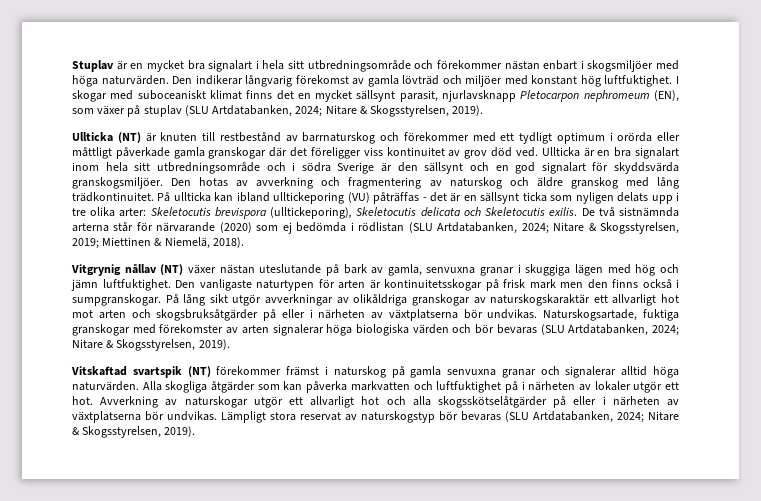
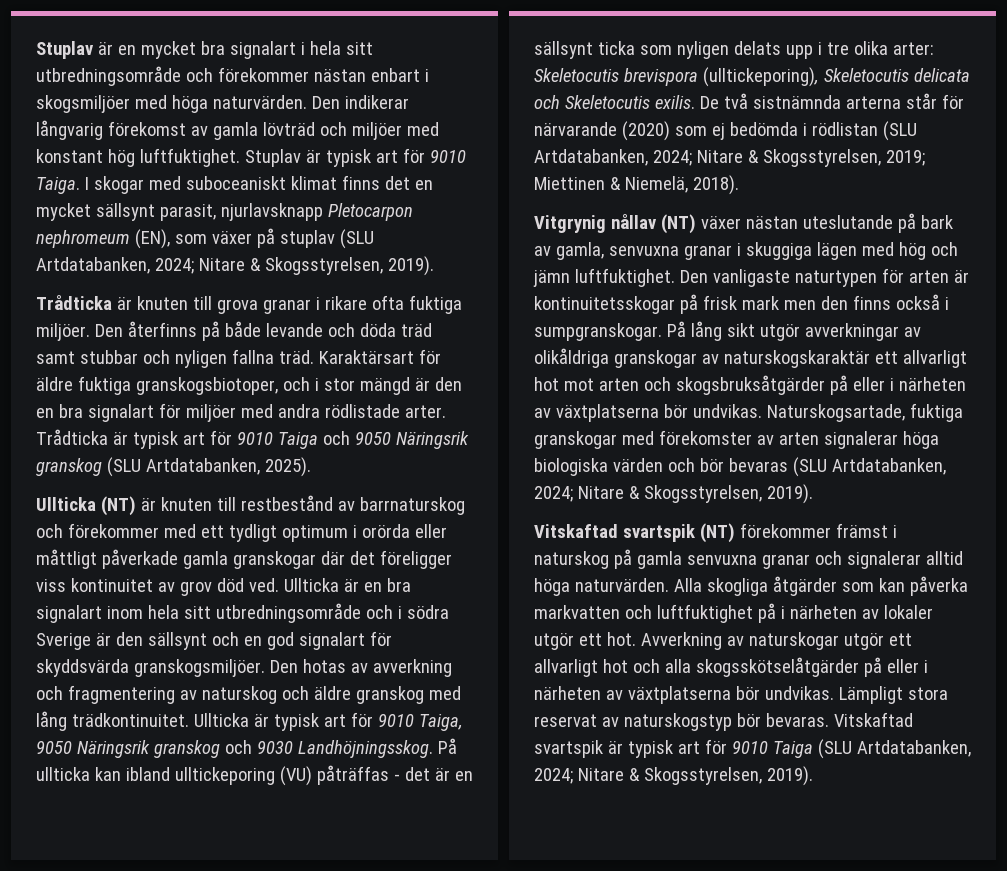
+ Stuplav är typisk art för 9010 Taiga.
+ Trådticka är knuten till grova granar i rikare ofta fuktiga miljöer. Den återfinns på både levande och döda träd samt stubbar och nyligen fallna träd. Karaktärsart för äldre fuktiga granskogsbiotoper, och i stor mängd är den en bra signalart för miljöer med andra rödlistade arter. Trådticka är typisk art för 9010 Taiga och 9050 Näringsrik granskog (SLU Artdatabanken, 2025).
+ Ullticka är typisk art för 9010 Taiga, 9050 Näringsrik granskog och 9030 Landhöjningsskog.
- Lämpligt stora reservat av naturskogstyp bör bevaras (SLU Artdatabanken, 2024; Nitare & Skogsstyrelsen, 2019).
+ Lämpligt stora reservat av naturskogstyp bör bevaras. Vitskaftad svartspik är typisk art för 9010 Taiga (SLU Artdatabanken, 2024; Nitare & Skogsstyrelsen, 2019).

